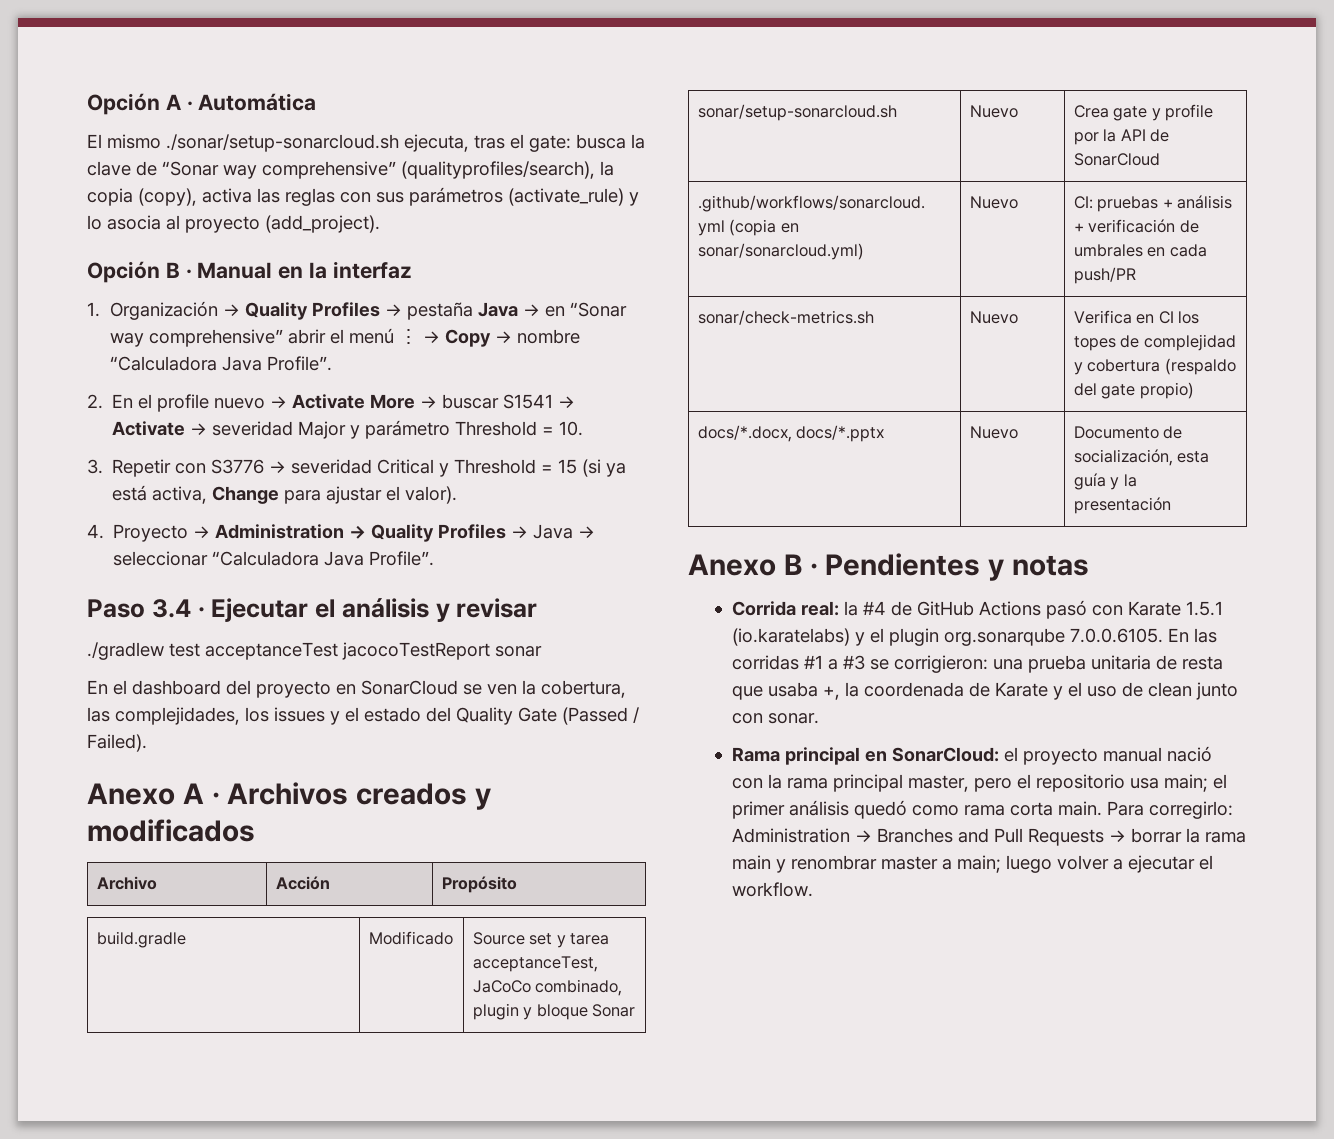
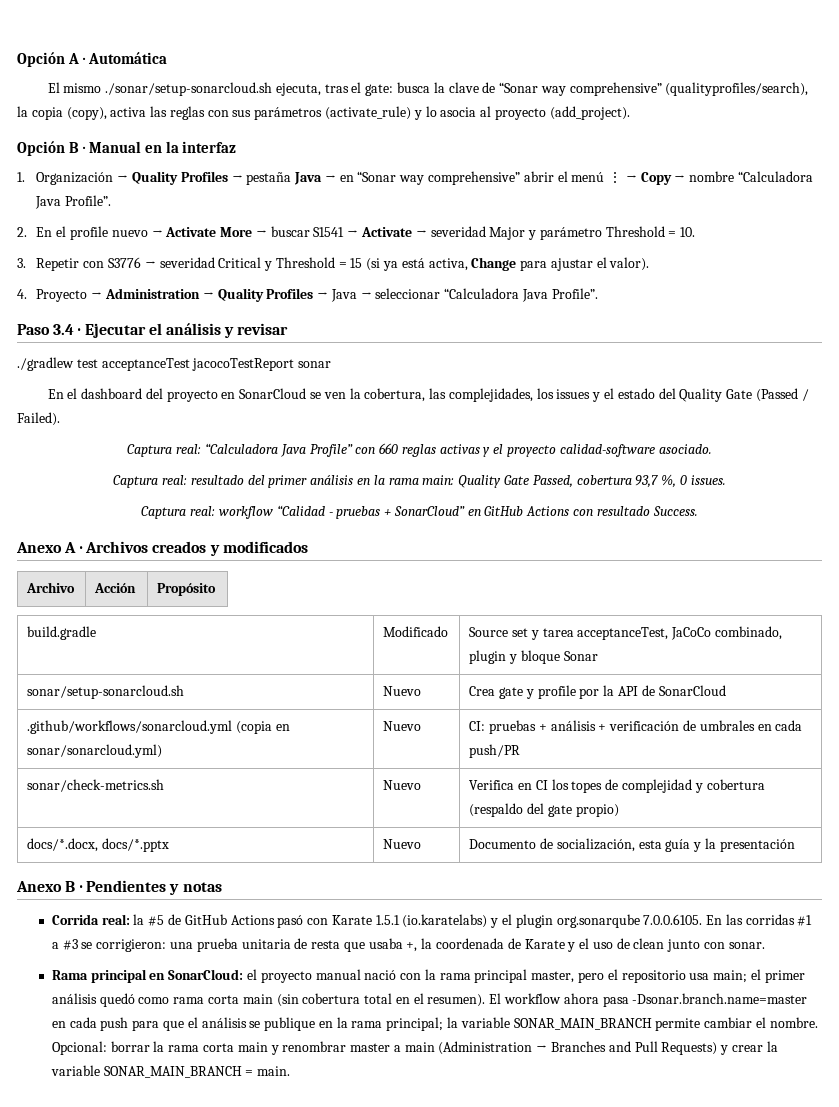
+ Captura real: “Calculadora Java Profile” con 660 reglas activas y el proyecto calidad-software asociado.
+ Captura real: resultado del primer análisis en la rama main: Quality Gate Passed, cobertura 93,7 %, 0 issues.
+ Captura real: workflow “Calidad - pruebas + SonarCloud” en GitHub Actions con resultado Success.
- Corrida real: la #4 de GitHub Actions pasó con Karate 1.5.1 (io.karatelabs) y el plugin org.sonarqube 7.0.0.6105. En las corridas #1 a #3 se corrigieron: una prueba unitaria de resta que usaba +, la coordenada de Karate y el uso de clean junto con sonar.
+ Corrida real: la #5 de GitHub Actions pasó con Karate 1.5.1 (io.karatelabs) y el plugin org.sonarqube 7.0.0.6105. En las corridas #1 a #3 se corrigieron: una prueba unitaria de resta que usaba +, la coordenada de Karate y el uso de clean junto con sonar.
- Rama principal en SonarCloud: el proyecto manual nació con la rama principal master, pero el repositorio usa main; el primer análisis quedó como rama corta main. Para corregirlo: Administration → Branches and Pull Requests → borrar la rama main y renombrar master a main; luego volver a ejecutar el workflow.
+ Rama principal en SonarCloud: el proyecto manual nació con la rama principal master, pero el repositorio usa main; el primer análisis quedó como rama corta main (sin cobertura total en el resumen). El workflow ahora pasa -Dsonar.branch.name=master en cada push para que el análisis se publique en la rama principal; la variable SONAR_MAIN_BRANCH permite cambiar el nombre. Opcional: borrar la rama corta main y renombrar master a main (Administration → Branches and Pull Requests) y crear la variable SONAR_MAIN_BRANCH = main.

